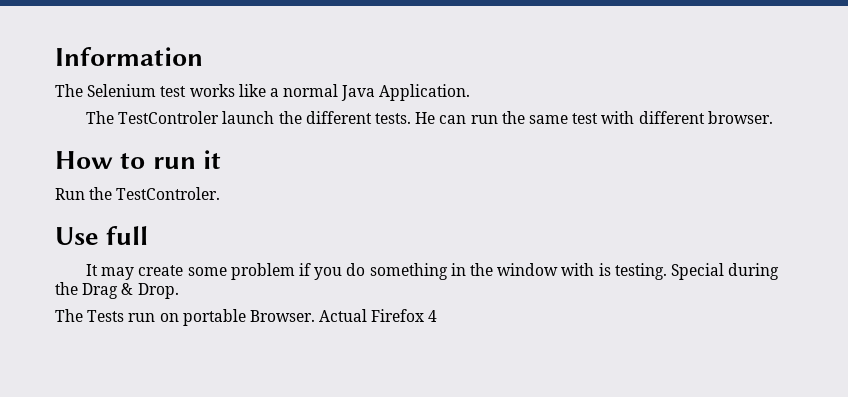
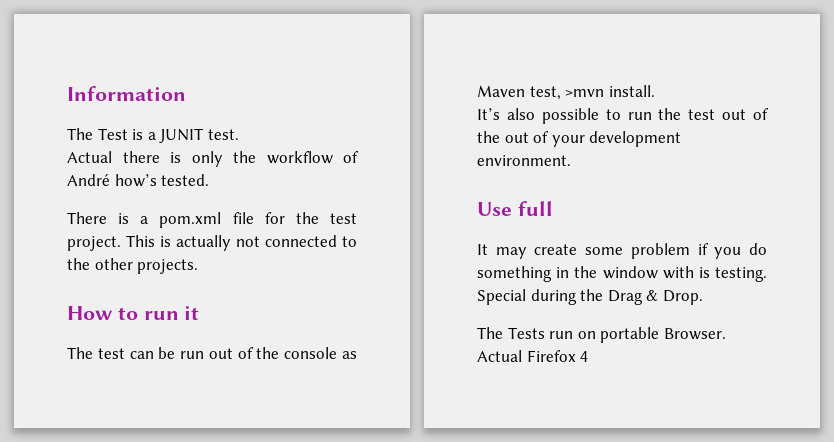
- The Selenium test works like a normal Java Application.
- The TestControler launch the different tests. He can run the same test with different browser.
+ The Test is a JUNIT test.
+ Actual there is only the workflow of André how’s tested.
+ There is a pom.xml file for the test project. This is actually not connected to the other projects.
  How to run it
- Run the TestControler.
+ The test can be run out of the console as Maven test, >mvn install.
+ It’s also possible to run the test out of the out of your development environment.

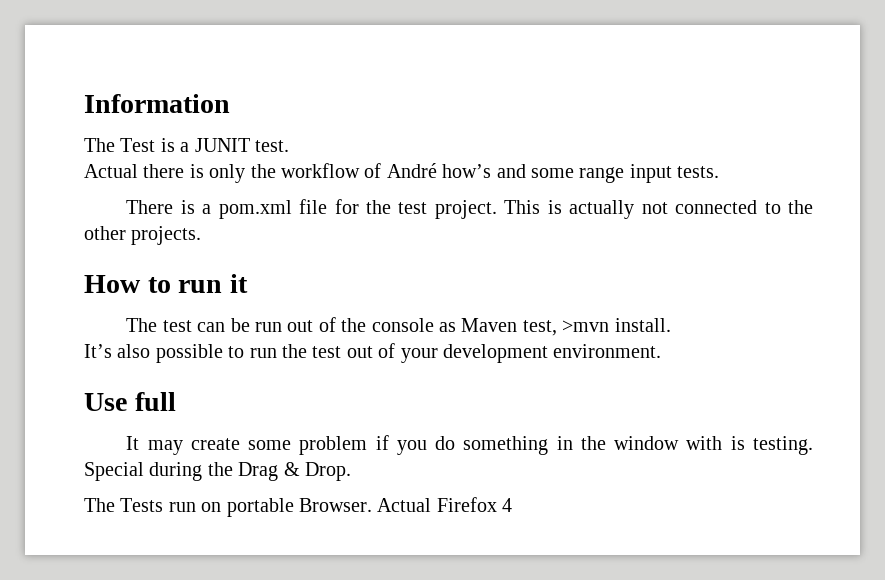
- Actual there is only the workflow of André how’s tested.
+ Actual there is only the workflow of André how’s and some range input tests.
- It’s also possible to run the test out of the out of your development environment.
+ It’s also possible to run the test out of your development environment.

